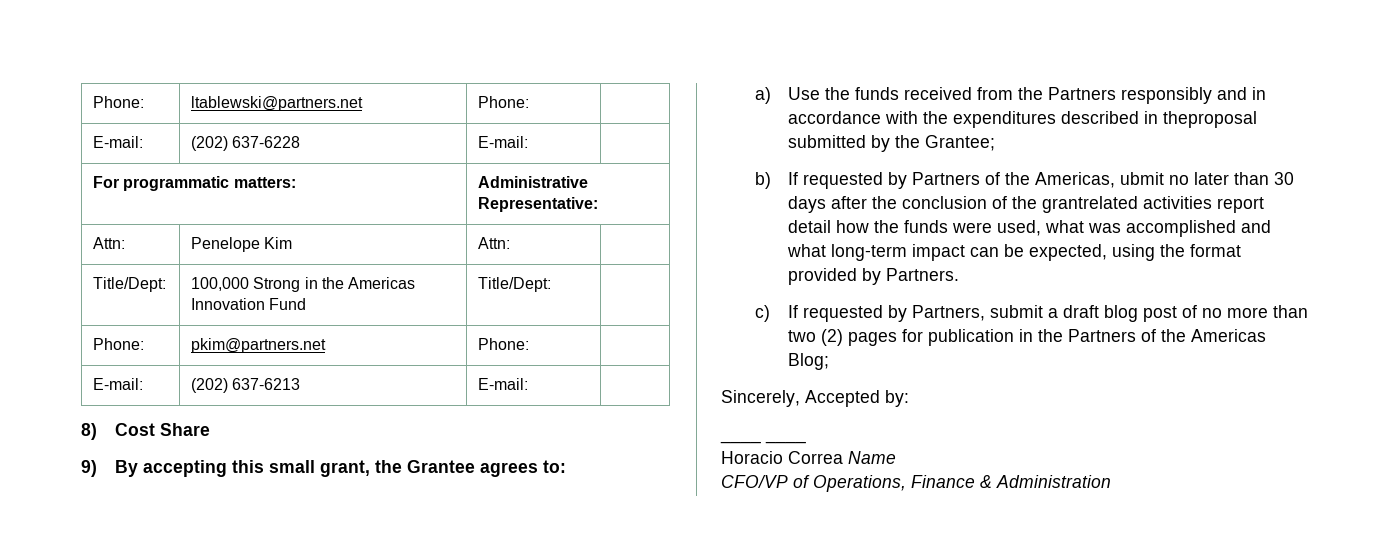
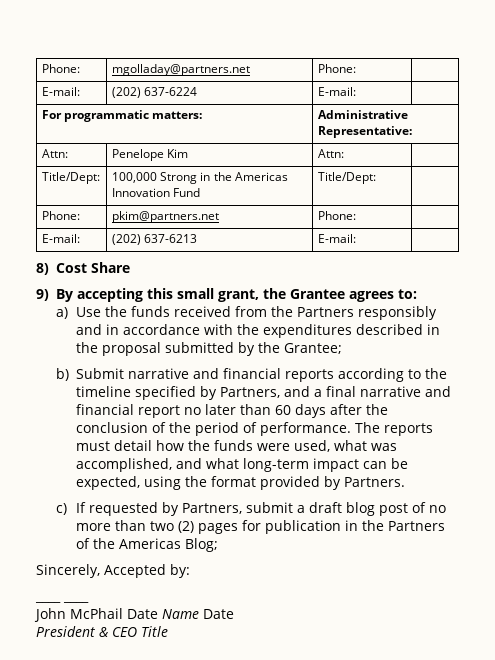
- Phone: | ltablewski@partners.net | Phone: |
- E-mail: | (202) 637-6228 | E-mail: |
+ Phone: | mgolladay@partners.net | Phone: |
+ E-mail: | (202) 637-6224 | E-mail: |
- a) Use the funds received from the Partners responsibly and in accordance with the expenditures described in theproposal submitted by the Grantee;
+ a) Use the funds received from the Partners responsibly and in accordance with the expenditures described in the proposal submitted by the Grantee;
- b) If requested by Partners of the Americas, ubmit no later than 30 days after the conclusion of the grantrelated activities report detail how the funds were used, what was accomplished and what long-term impact can be expected, using the format provided by Partners.
+ b) Submit narrative and financial reports according to the timeline specified by Partners, and a final narrative and financial report no later than 60 days after the conclusion of the period of performance. The reports must detail how the funds were used, what was accomplished, and what long-term impact can be expected, using the format provided by Partners.
- Horacio Correa Name
- CFO/VP of Operations, Finance & Administration
+ John McPhail Date Name Date
+ President & CEO Title

